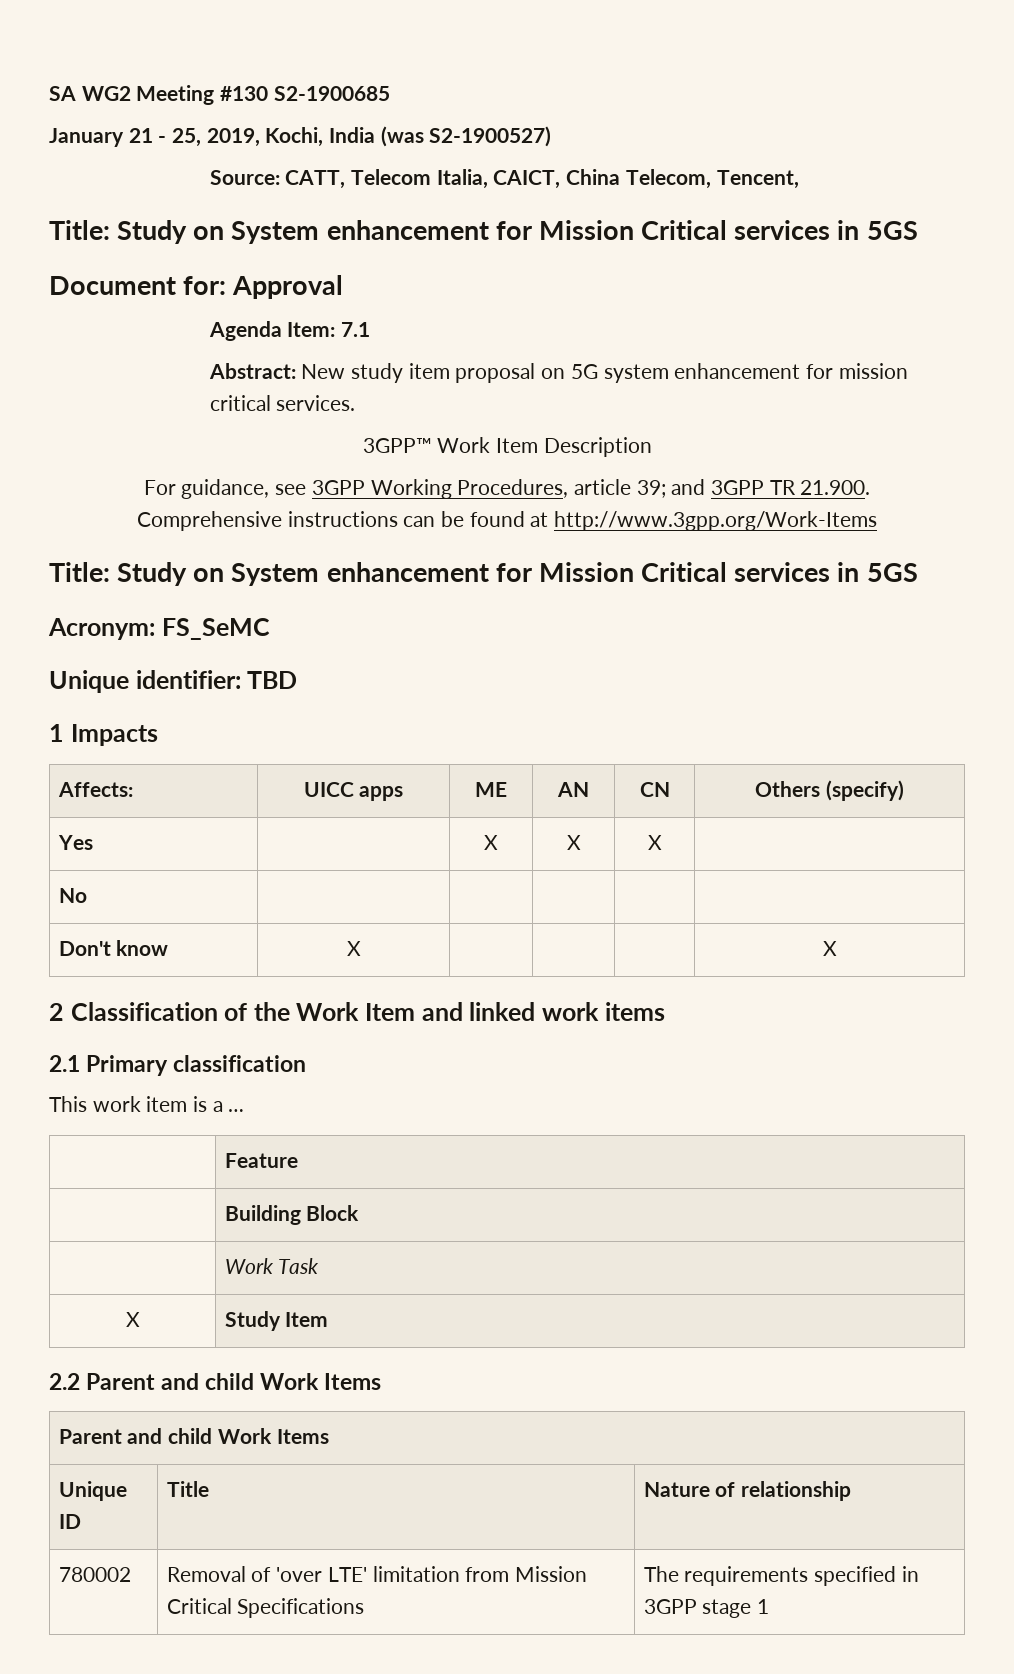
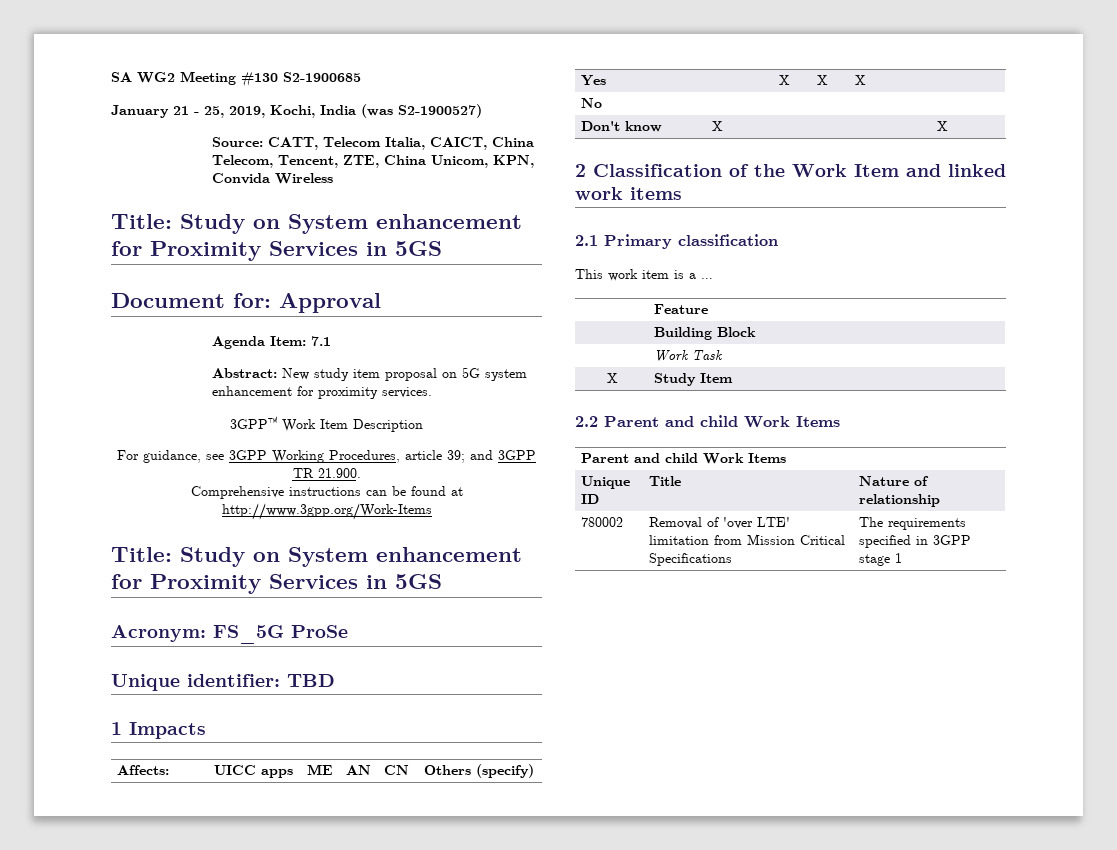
- Source: CATT, Telecom Italia, CAICT, China Telecom, Tencent,
- Title: Study on System enhancement for Mission Critical services in 5GS
+ Source: CATT, Telecom Italia, CAICT, China Telecom, Tencent, ZTE, China Unicom, KPN, Convida Wireless
+ Title: Study on System enhancement for Proximity Services in 5GS
- Abstract: New study item proposal on 5G system enhancement for mission critical services.
+ Abstract: New study item proposal on 5G system enhancement for proximity services.
  Comprehensive instructions can be found at http://www.3gpp.org/Work-Items
- Title: Study on System enhancement for Mission Critical services in 5GS
+ Title: Study on System enhancement for Proximity Services in 5GS
- Acronym: FS_SeMC
+ Acronym: FS_5G ProSe

